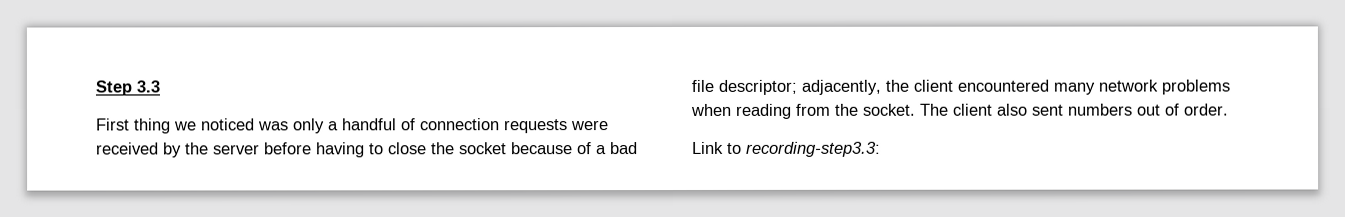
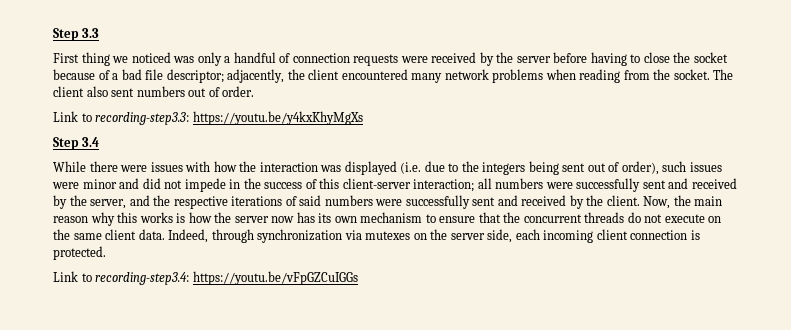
- Link to recording-step3.3:
+ Link to recording-step3.3: https://youtu.be/y4kxKhyMgXs
+ Step 3.4
+ While there were issues with how the interaction was displayed (i.e. due to the integers being sent out of order), such issues were minor and did not impede in the success of this client-server interaction; all numbers were successfully sent and received by the server, and the respective iterations of said numbers were successfully sent and received by the client. Now, the main reason why this works is how the server now has its own mechanism to ensure that the concurrent threads do not execute on the same client data. Indeed, through synchronization via mutexes on the server side, each incoming client connection is protected.
+ Link to recording-step3.4: https://youtu.be/vFpGZCuIGGs

